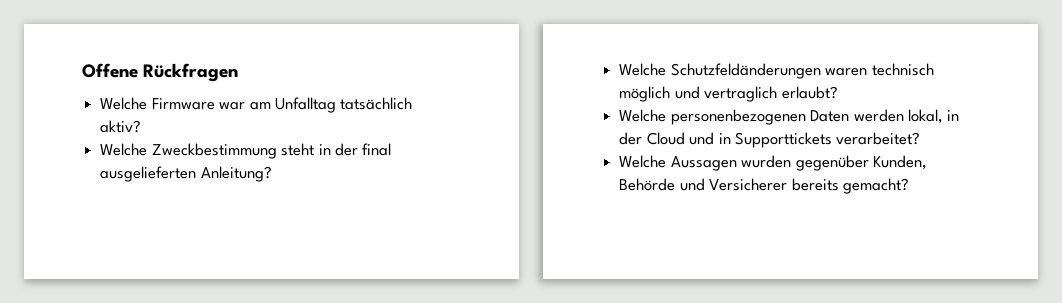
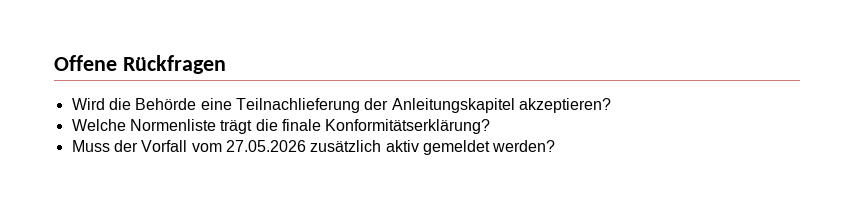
- Welche Firmware war am Unfalltag tatsächlich aktiv?
- Welche Zweckbestimmung steht in der final ausgelieferten Anleitung?
- Welche Schutzfeldänderungen waren technisch möglich und vertraglich erlaubt?
- Welche personenbezogenen Daten werden lokal, in der Cloud und in Supporttickets verarbeitet?
- Welche Aussagen wurden gegenüber Kunden, Behörde und Versicherer bereits gemacht?
+ Wird die Behörde eine Teilnachlieferung der Anleitungskapitel akzeptieren?
+ Welche Normenliste trägt die finale Konformitätserklärung?
+ Muss der Vorfall vom 27.05.2026 zusätzlich aktiv gemeldet werden?

